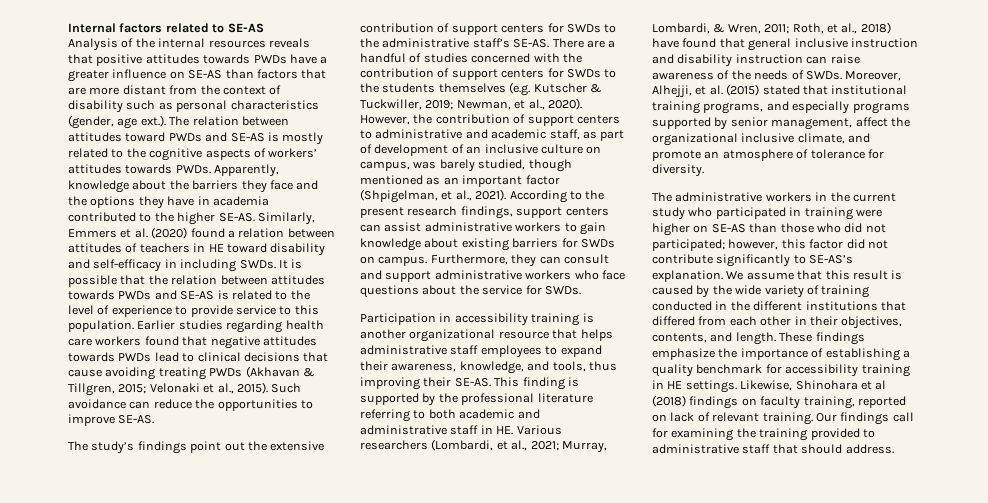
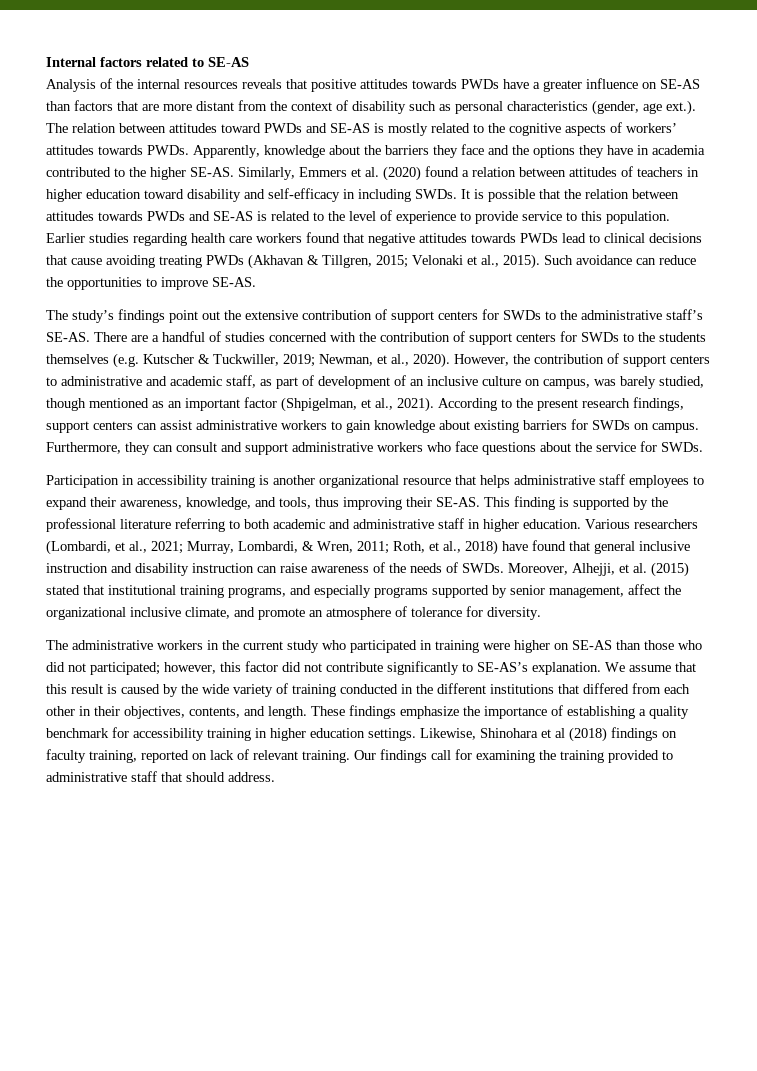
- Similarly, Emmers et al. (2020) found a relation between attitudes of teachers in HE toward disability and self-efficacy in including SWDs.
+ Similarly, Emmers et al. (2020) found a relation between attitudes of teachers in higher education toward disability and self-efficacy in including SWDs.
- This finding is supported by the professional literature referring to both academic and administrative staff in HE. Various researchers (Lombardi, et al., 2021; Murray, Lombardi, & Wren, 2011; Roth, et al., 2018) have found that general inclusive instruction and disability instruction can raise awareness of the needs of SWDs.
+ This finding is supported by the professional literature referring to both academic and administrative staff in higher education. Various researchers (Lombardi, et al., 2021; Murray, Lombardi, & Wren, 2011; Roth, et al., 2018) have found that general inclusive instruction and disability instruction can raise awareness of the needs of SWDs.
- These findings emphasize the importance of establishing a quality benchmark for accessibility training in HE settings.
+ These findings emphasize the importance of establishing a quality benchmark for accessibility training in higher education settings.

